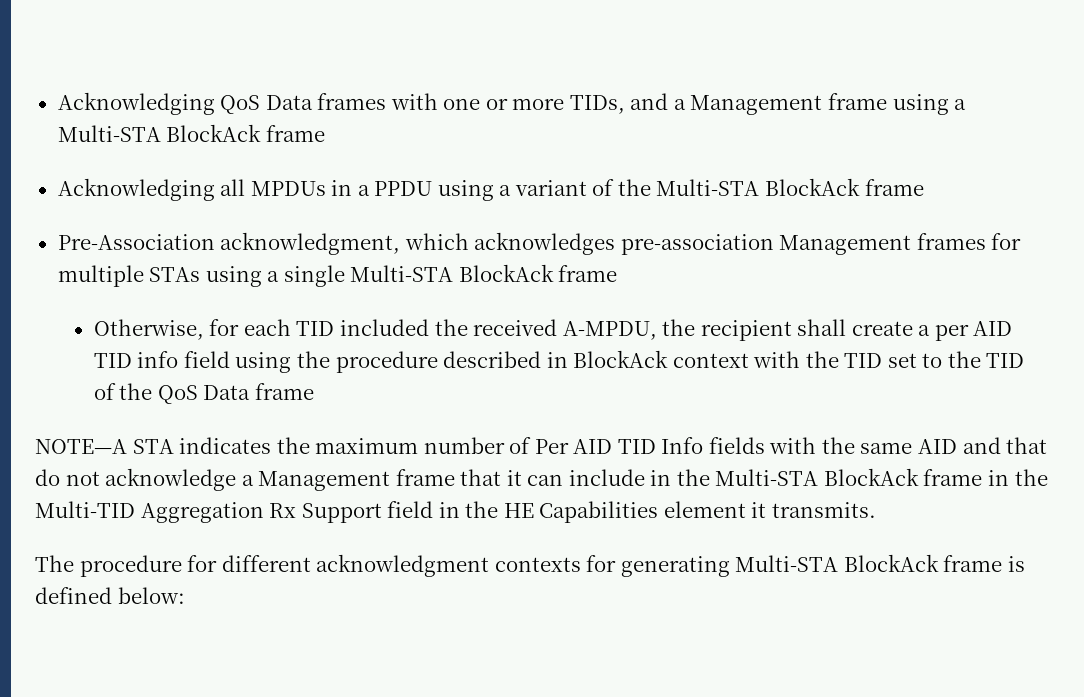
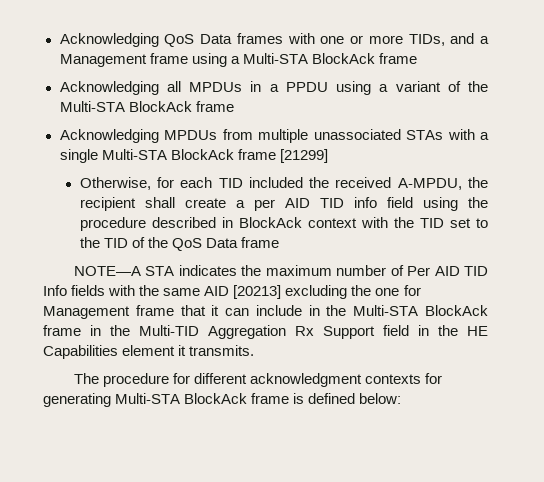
- Pre-Association acknowledgment, which acknowledges pre-association Management frames for multiple STAs using a single Multi-STA BlockAck frame
+ Acknowledging MPDUs from multiple unassociated STAs with a single Multi-STA BlockAck frame [21299]
- NOTE—A STA indicates the maximum number of Per AID TID Info fields with the same AID and that do not acknowledge a Management frame that it can include in the Multi-STA BlockAck frame in the Multi-TID Aggregation Rx Support field in the HE Capabilities element it transmits.
+ NOTE—A STA indicates the maximum number of Per AID TID Info fields with the same AID [20213] excluding the one for Management frame that it can include in the Multi-STA BlockAck frame in the Multi-TID Aggregation Rx Support field in the HE Capabilities element it transmits.

